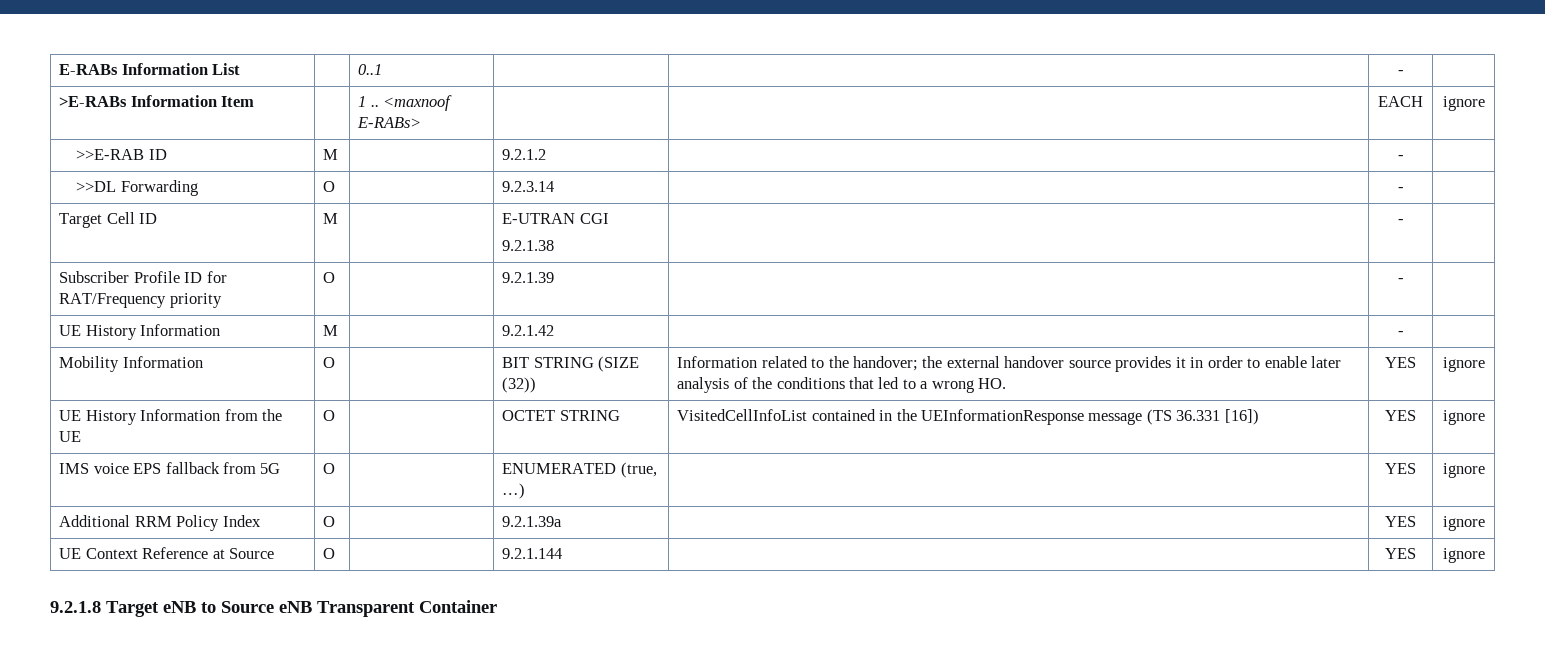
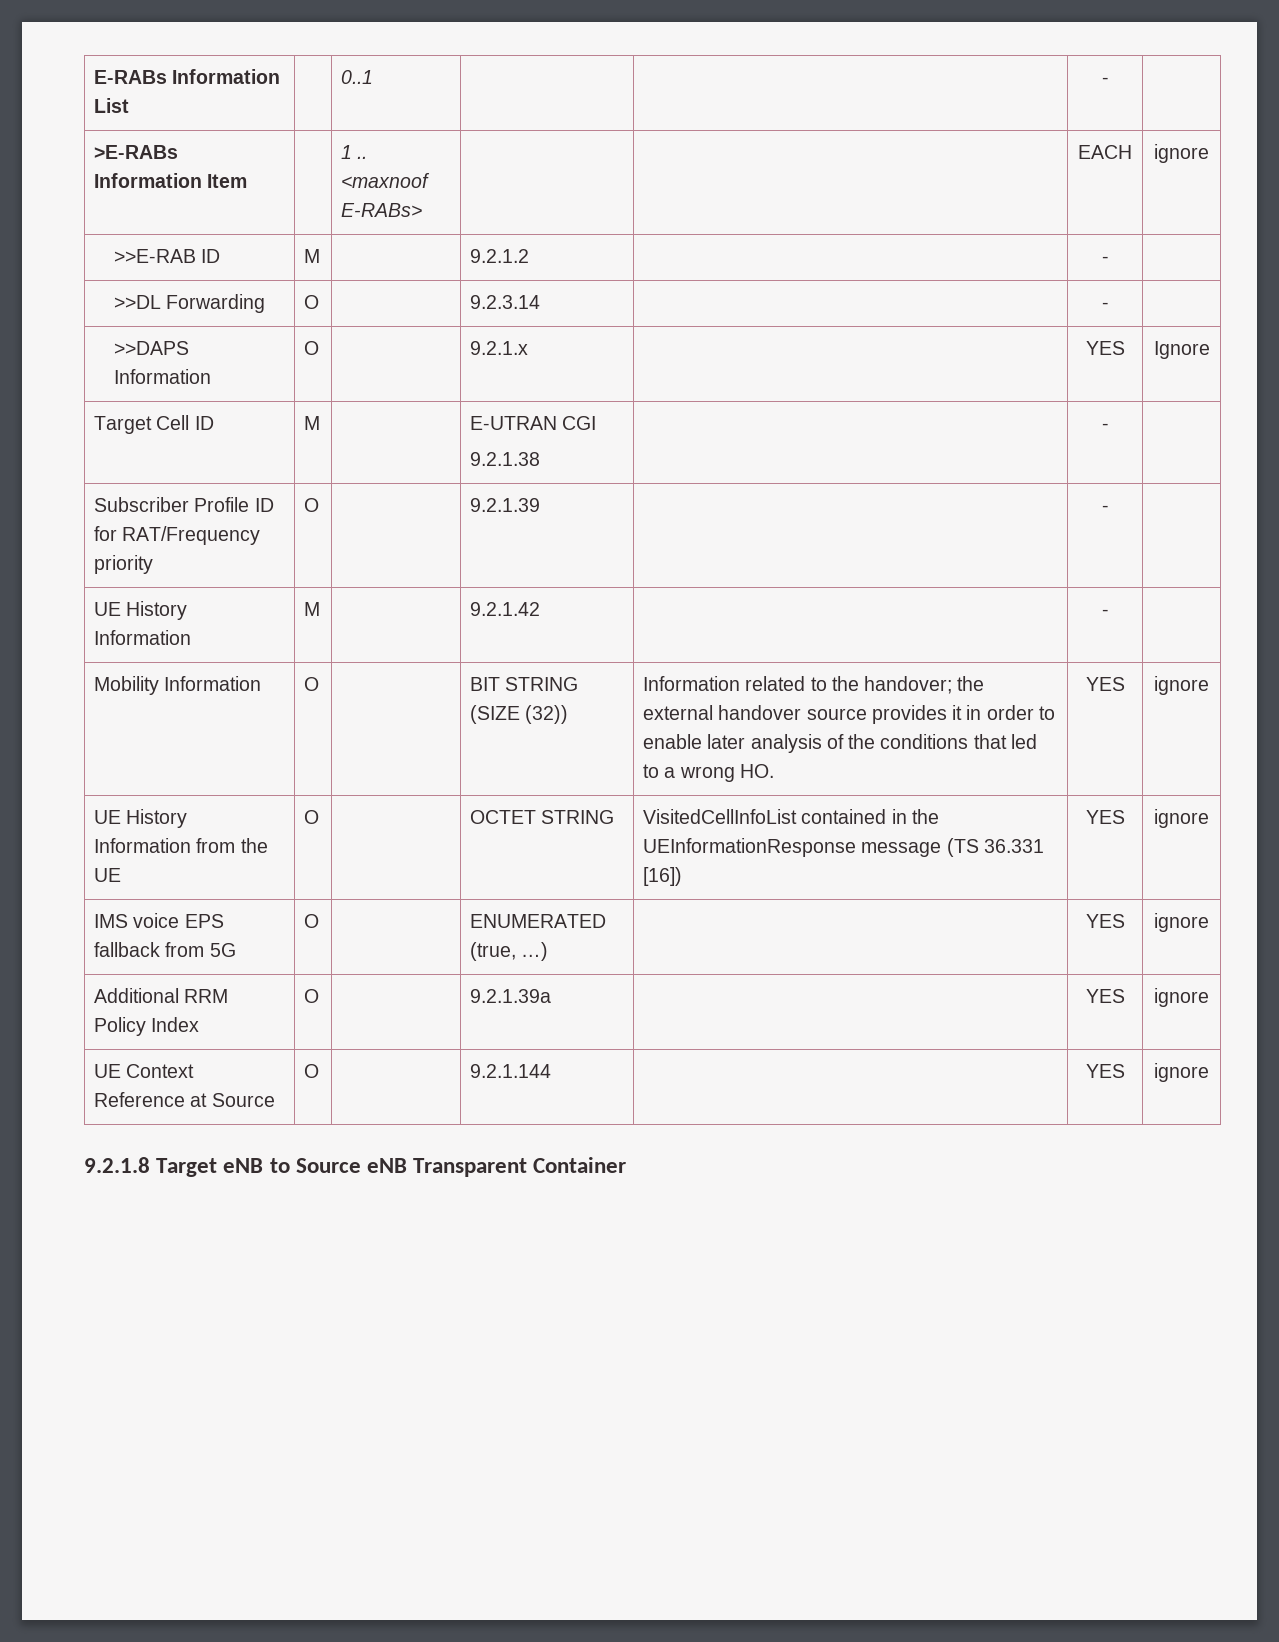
+ >>DAPS Information | O | | 9.2.1.x | | YES | Ignore

